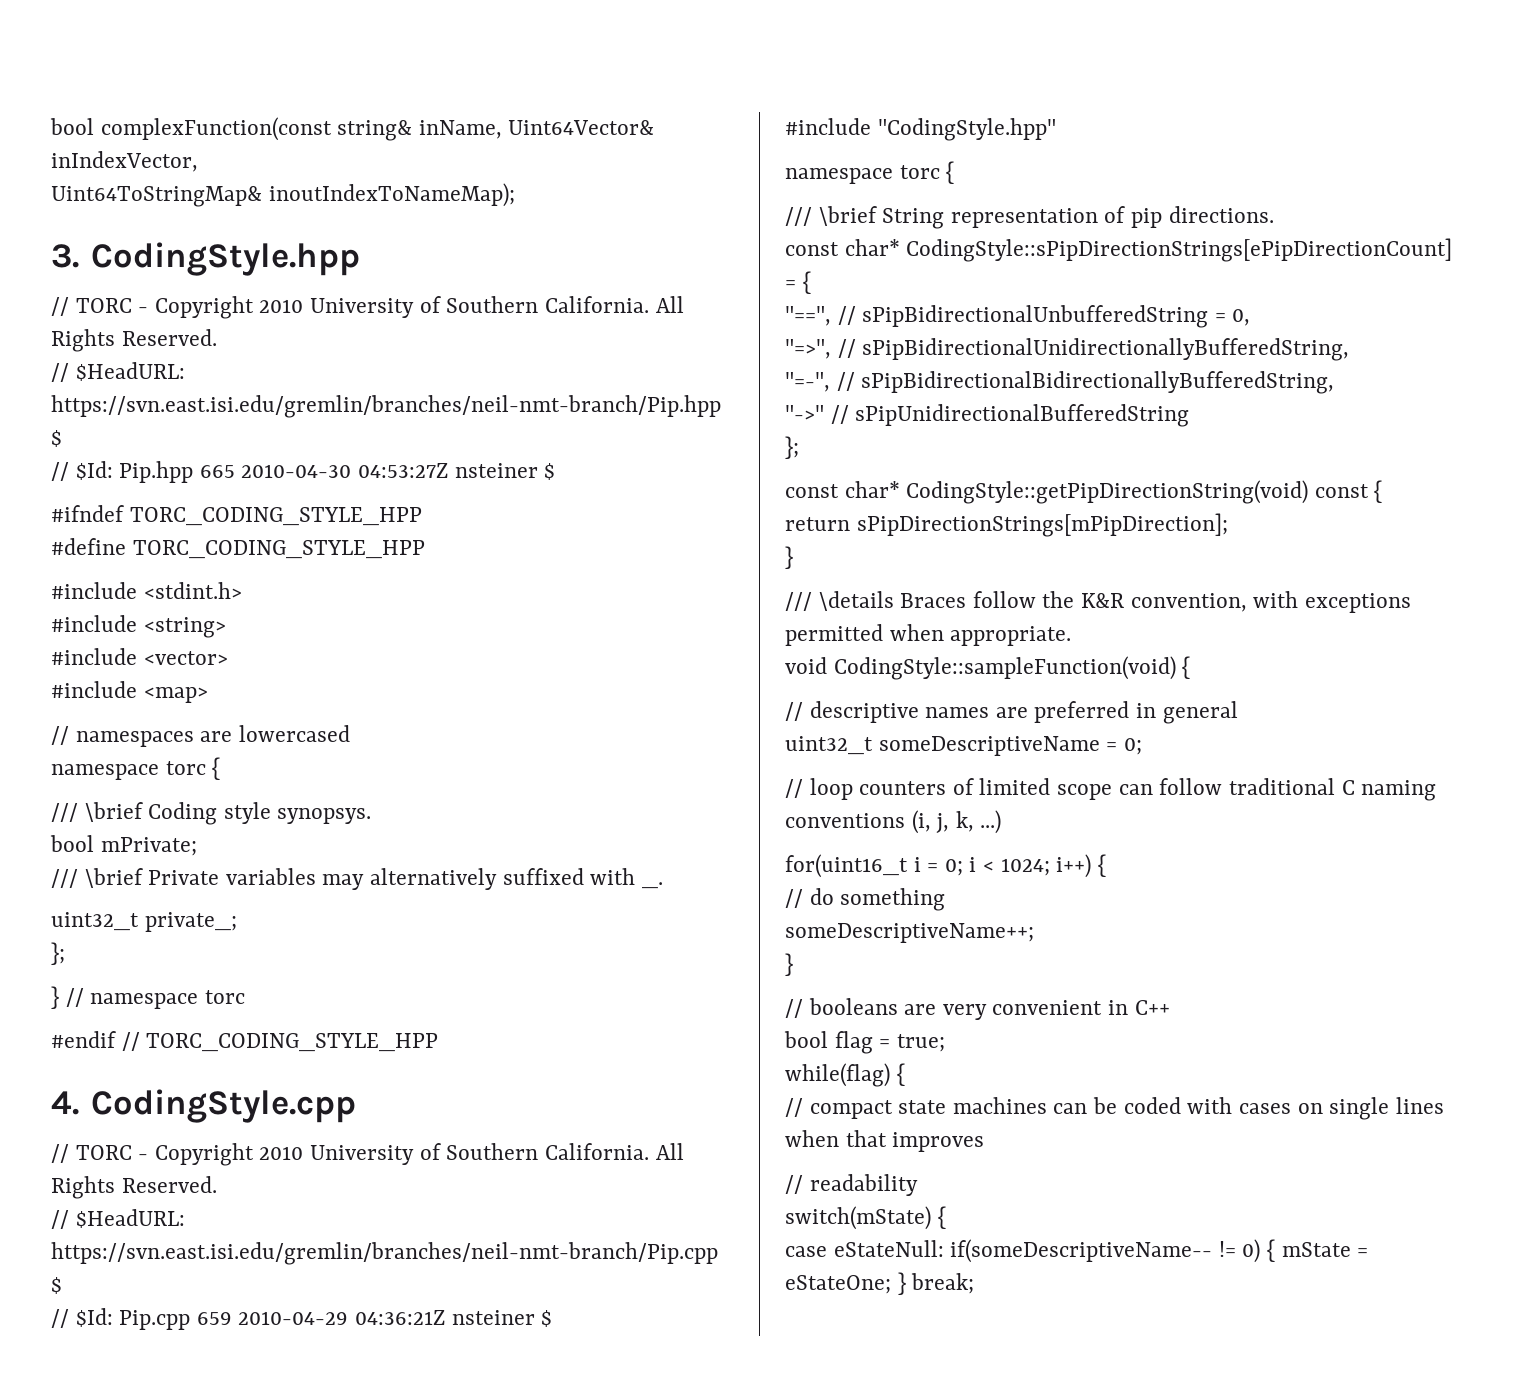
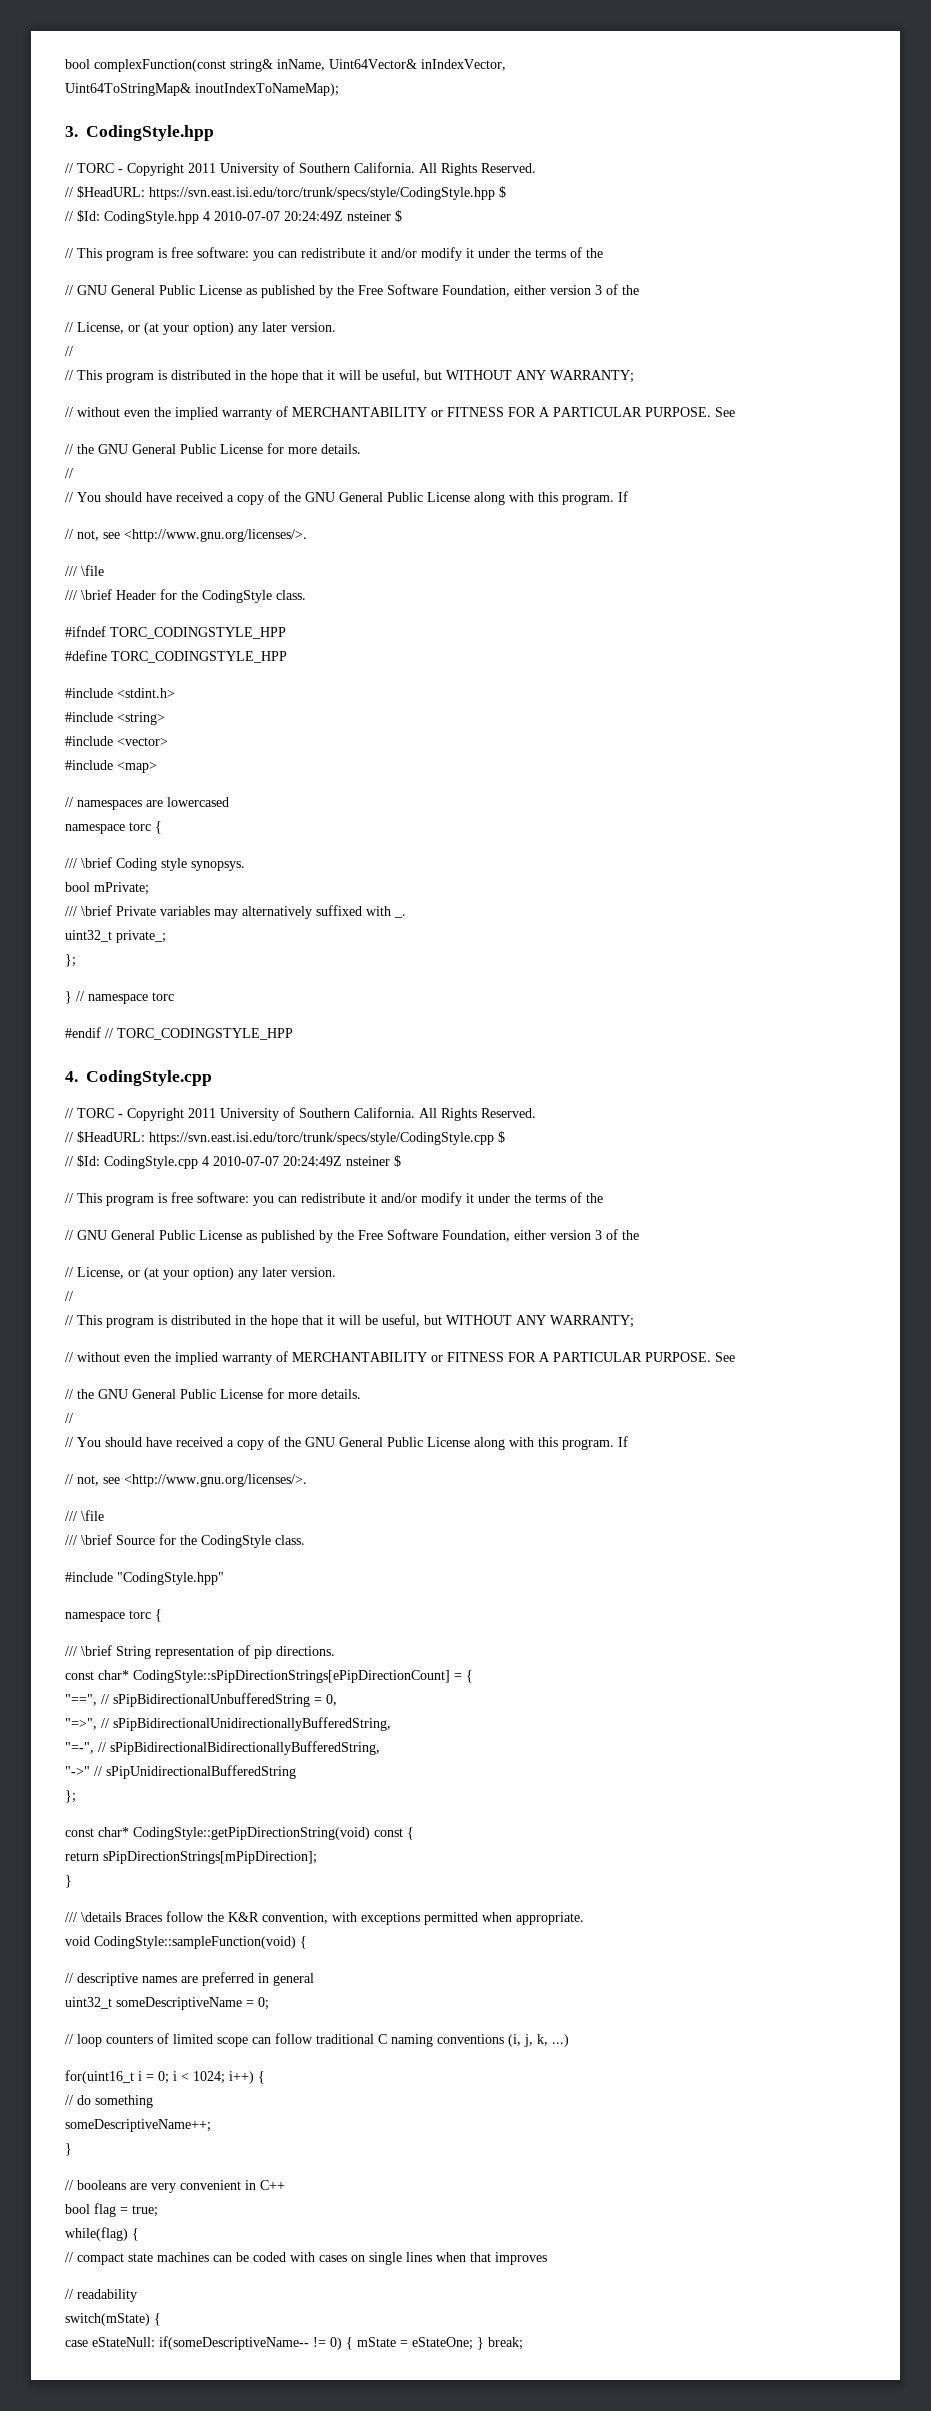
  3. CodingStyle.hpp
- // TORC - Copyright 2010 University of Southern California. All Rights Reserved.
- // $HeadURL: https://svn.east.isi.edu/gremlin/branches/neil-nmt-branch/Pip.hpp $
- // $Id: Pip.hpp 665 2010-04-30 04:53:27Z nsteiner $
+ // TORC - Copyright 2011 University of Southern California. All Rights Reserved.
+ // $HeadURL: https://svn.east.isi.edu/torc/trunk/specs/style/CodingStyle.hpp $
+ // $Id: CodingStyle.hpp 4 2010-07-07 20:24:49Z nsteiner $
+ // This program is free software: you can redistribute it and/or modify it under the terms of the
+ // GNU General Public License as published by the Free Software Foundation, either version 3 of the
+ // License, or (at your option) any later version.
+ //
+ // This program is distributed in the hope that it will be useful, but WITHOUT ANY WARRANTY;
+ // without even the implied warranty of MERCHANTABILITY or FITNESS FOR A PARTICULAR PURPOSE. See
+ // the GNU General Public License for more details.
+ //
+ // You should have received a copy of the GNU General Public License along with this program. If
+ // not, see <http://www.gnu.org/licenses/>.
+ /// \file
+ /// \brief Header for the CodingStyle class.
- #ifndef TORC_CODING_STYLE_HPP
+ #ifndef TORC_CODINGSTYLE_HPP
- #define TORC_CODING_STYLE_HPP
+ #define TORC_CODINGSTYLE_HPP
- #endif // TORC_CODING_STYLE_HPP
+ #endif // TORC_CODINGSTYLE_HPP
  4. CodingStyle.cpp
- // TORC - Copyright 2010 University of Southern California. All Rights Reserved.
- // $HeadURL: https://svn.east.isi.edu/gremlin/branches/neil-nmt-branch/Pip.cpp $
- // $Id: Pip.cpp 659 2010-04-29 04:36:21Z nsteiner $
+ // TORC - Copyright 2011 University of Southern California. All Rights Reserved.
+ // $HeadURL: https://svn.east.isi.edu/torc/trunk/specs/style/CodingStyle.cpp $
+ // $Id: CodingStyle.cpp 4 2010-07-07 20:24:49Z nsteiner $
+ // This program is free software: you can redistribute it and/or modify it under the terms of the
+ // GNU General Public License as published by the Free Software Foundation, either version 3 of the
+ // License, or (at your option) any later version.
+ //
+ // This program is distributed in the hope that it will be useful, but WITHOUT ANY WARRANTY;
+ // without even the implied warranty of MERCHANTABILITY or FITNESS FOR A PARTICULAR PURPOSE. See
+ // the GNU General Public License for more details.
+ //
+ // You should have received a copy of the GNU General Public License along with this program. If
+ // not, see <http://www.gnu.org/licenses/>.
+ /// \file
+ /// \brief Source for the CodingStyle class.

